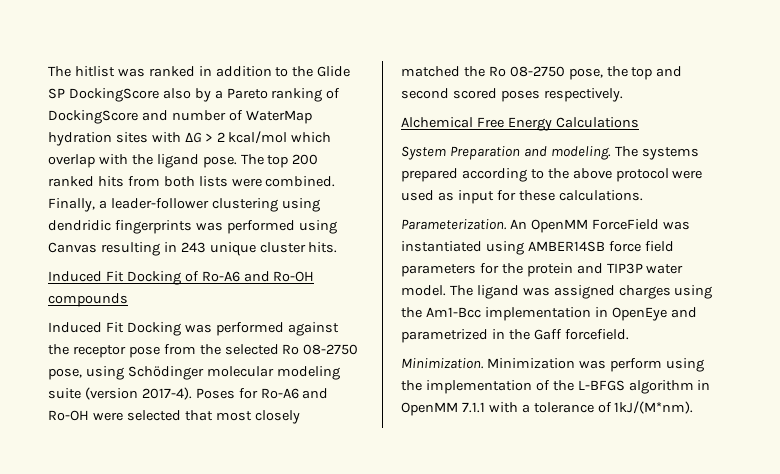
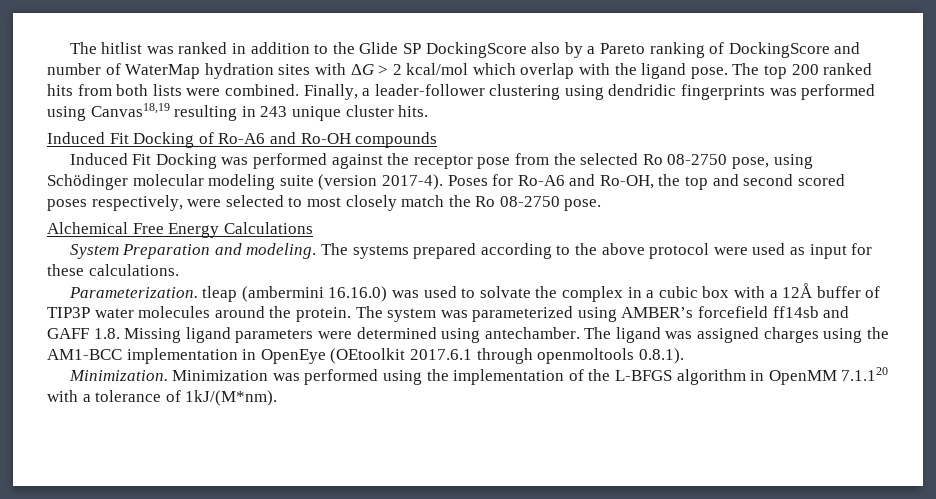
- Finally, a leader-follower clustering using dendridic fingerprints was performed using Canvas resulting in 243 unique cluster hits.
+ Finally, a leader-follower clustering using dendridic fingerprints was performed using Canvas18,19 resulting in 243 unique cluster hits.
- Poses for Ro-A6 and Ro-OH were selected that most closely matched the Ro 08-2750 pose, the top and second scored poses respectively.
+ Poses for Ro-A6 and Ro-OH, the top and second scored poses respectively, were selected to most closely match the Ro 08-2750 pose.
- Parameterization. An OpenMM ForceField was instantiated using AMBER14SB force field parameters for the protein and TIP3P water model.
+ Parameterization. tleap (ambermini 16.16.0) was used to solvate the complex in a cubic box with a 12Å buffer of TIP3P water molecules around the protein. The system was parameterized using AMBER’s forcefield ff14sb and GAFF 1.8. Missing ligand parameters were determined using antechamber.
- The ligand was assigned charges using the Am1-Bcc implementation in OpenEye and parametrized in the Gaff forcefield.
+ The ligand was assigned charges using the AM1-BCC implementation in OpenEye (OEtoolkit 2017.6.1 through openmoltools 0.8.1).
- Minimization was perform using the implementation of the L-BFGS algorithm in OpenMM 7.1.1 with a tolerance of 1kJ/(M*nm).
+ Minimization was performed using the implementation of the L-BFGS algorithm in OpenMM 7.1.120 with a tolerance of 1kJ/(M*nm).

